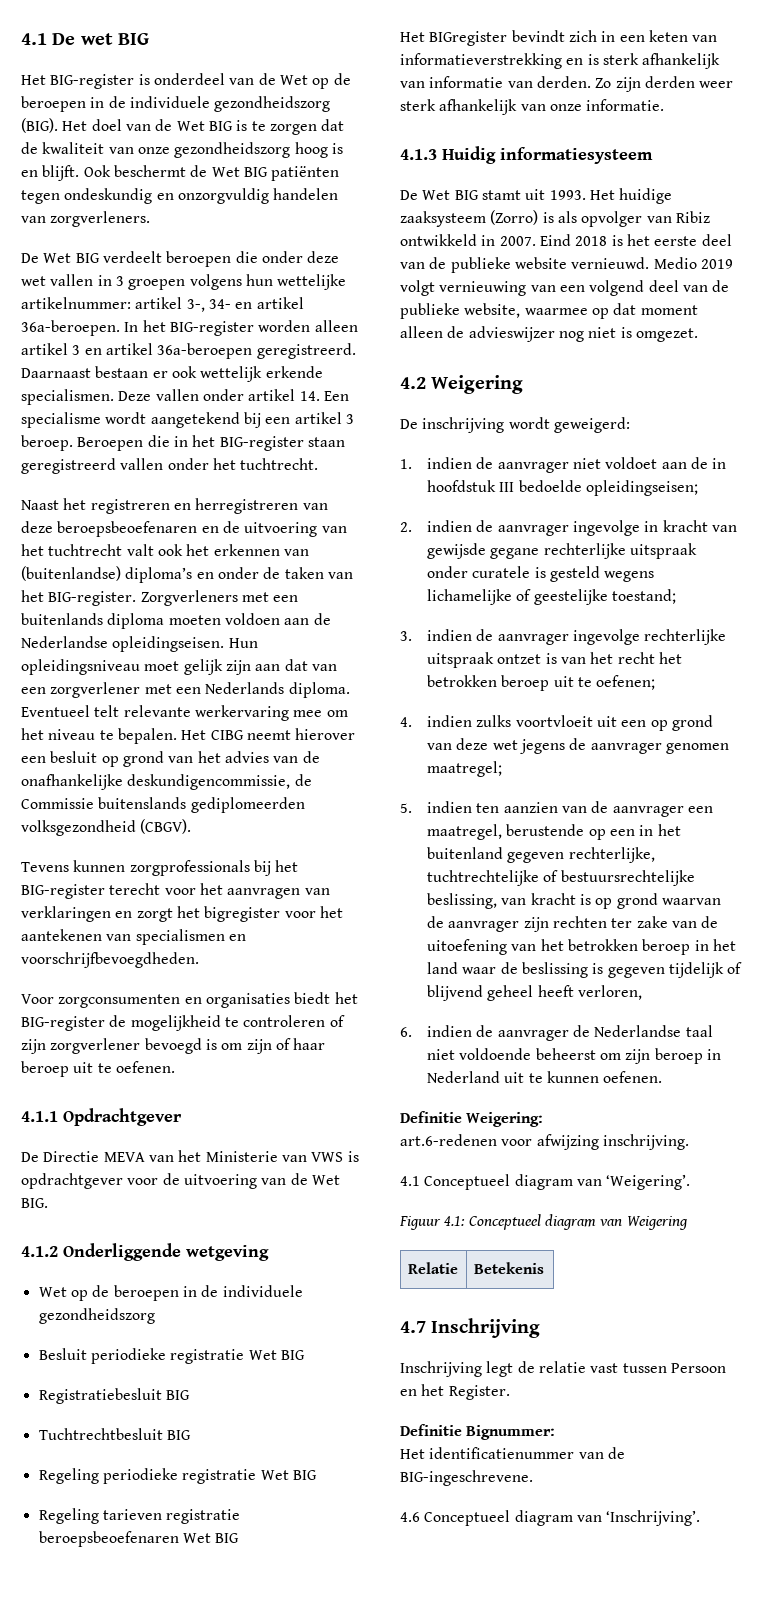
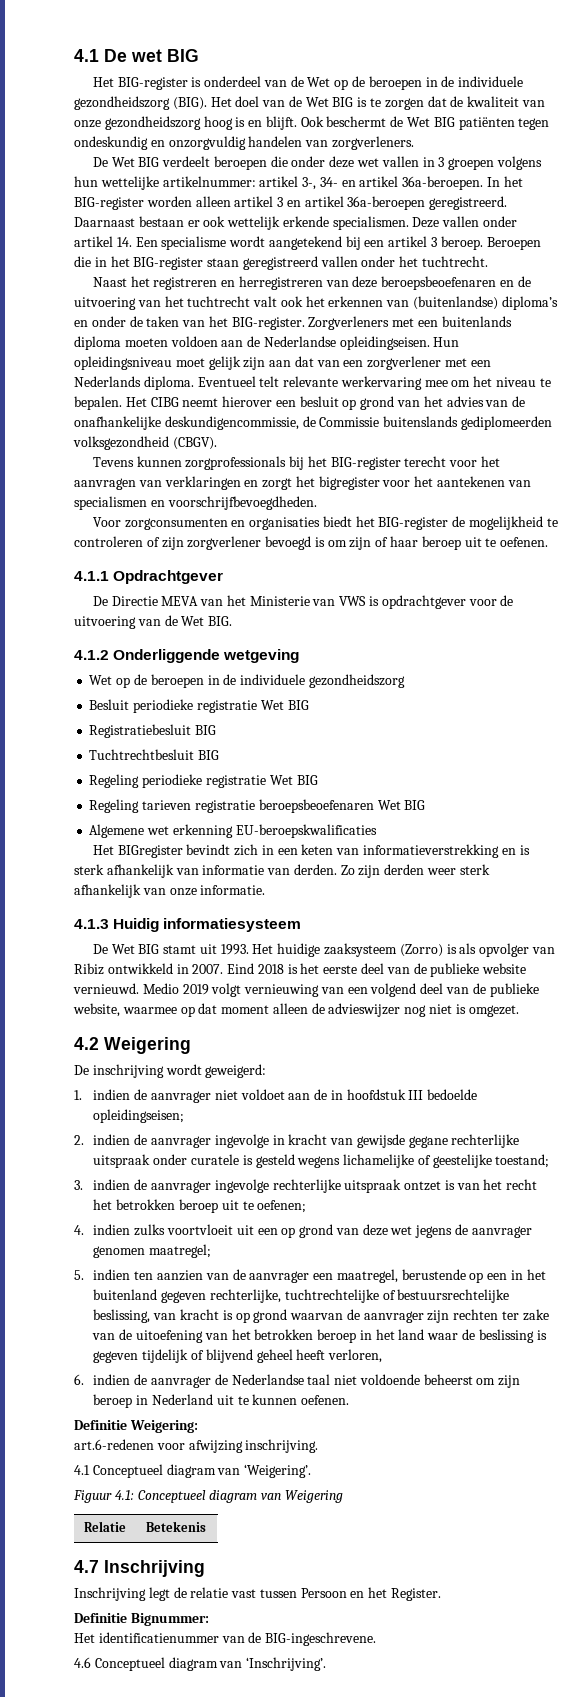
+ Algemene wet erkenning EU-beroepskwalificaties

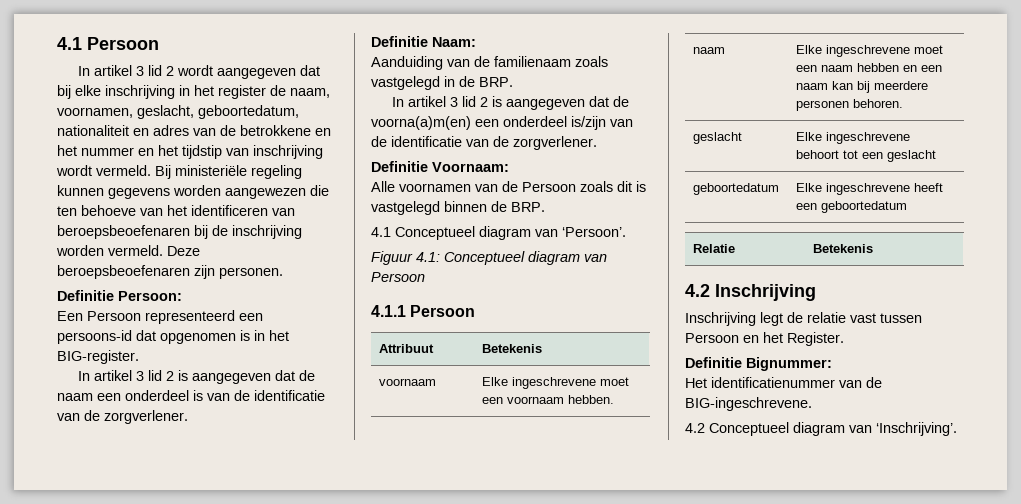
- 4.1 De wet BIG
- Het BIG-register is onderdeel van de Wet op de beroepen in de individuele gezondheidszorg (BIG). Het doel van de Wet BIG is te zorgen dat de kwaliteit van onze gezondheidszorg hoog is en blijft. Ook beschermt de Wet BIG patiënten tegen ondeskundig en onzorgvuldig handelen van zorgverleners.
- De Wet BIG verdeelt beroepen die onder deze wet vallen in 3 groepen volgens hun wettelijke artikelnummer: artikel 3-, 34- en artikel 36a-beroepen. In het BIG-register worden alleen artikel 3 en artikel 36a-beroepen geregistreerd. Daarnaast bestaan er ook wettelijk erkende specialismen. Deze vallen onder artikel 14. Een specialisme wordt aangetekend bij een artikel 3 beroep. Beroepen die in het BIG-register staan geregistreerd vallen onder het tuchtrecht.
- Naast het registreren en herregistreren van deze beroepsbeoefenaren en de uitvoering van het tuchtrecht valt ook het erkennen van (buitenlandse) diploma’s en onder de taken van het BIG-register. Zorgverleners met een buitenlands diploma moeten voldoen aan de Nederlandse opleidingseisen. Hun opleidingsniveau moet gelijk zijn aan dat van een zorgverlener met een Nederlands diploma. Eventueel telt relevante werkervaring mee om het niveau te bepalen. Het CIBG neemt hierover een besluit op grond van het advies van de onafhankelijke deskundigencommissie, de Commissie buitenslands gediplomeerden volksgezondheid (CBGV).
- Tevens kunnen zorgprofessionals bij het BIG-register terecht voor het aanvragen van verklaringen en zorgt het bigregister voor het aantekenen van specialismen en voorschrijfbevoegdheden.
- Voor zorgconsumenten en organisaties biedt het BIG-register de mogelijkheid te controleren of zijn zorgverlener bevoegd is om zijn of haar beroep uit te oefenen.
- 4.1.1 Opdrachtgever
- De Directie MEVA van het Ministerie van VWS is opdrachtgever voor de uitvoering van de Wet BIG.
- 4.1.2 Onderliggende wetgeving
- Wet op de beroepen in de individuele gezondheidszorg
- Besluit periodieke registratie Wet BIG
- Registratiebesluit BIG
- Tuchtrechtbesluit BIG
- Regeling periodieke registratie Wet BIG
- Regeling tarieven registratie beroepsbeoefenaren Wet BIG
- Algemene wet erkenning EU-beroepskwalificaties
- Het BIGregister bevindt zich in een keten van informatieverstrekking en is sterk afhankelijk van informatie van derden. Zo zijn derden weer sterk afhankelijk van onze informatie.
- 4.1.3 Huidig informatiesysteem
- De Wet BIG stamt uit 1993. Het huidige zaaksysteem (Zorro) is als opvolger van Ribiz ontwikkeld in 2007. Eind 2018 is het eerste deel van de publieke website vernieuwd. Medio 2019 volgt vernieuwing van een volgend deel van de publieke website, waarmee op dat moment alleen de advieswijzer nog niet is omgezet.
- 4.2 Weigering
- De inschrijving wordt geweigerd:
- 1. indien de aanvrager niet voldoet aan de in hoofdstuk III bedoelde opleidingseisen;
- 2. indien de aanvrager ingevolge in kracht van gewijsde gegane rechterlijke uitspraak onder curatele is gesteld wegens lichamelijke of geestelijke toestand;
- 3. indien de aanvrager ingevolge rechterlijke uitspraak ontzet is van het recht het betrokken beroep uit te oefenen;
- 4. indien zulks voortvloeit uit een op grond van deze wet jegens de aanvrager genomen maatregel;
- 5. indien ten aanzien van de aanvrager een maatregel, berustende op een in het buitenland gegeven rechterlijke, tuchtrechtelijke of bestuursrechtelijke beslissing, van kracht is op grond waarvan de aanvrager zijn rechten ter zake van de uitoefening van het betrokken beroep in het land waar de beslissing is gegeven tijdelijk of blijvend geheel heeft verloren,
- 6. indien de aanvrager de Nederlandse taal niet voldoende beheerst om zijn beroep in Nederland uit te kunnen oefenen.
- Definitie Weigering:
- art.6-redenen voor afwijzing inschrijving.
+ 4.1 Persoon
+ In artikel 3 lid 2 wordt aangegeven dat bij elke inschrijving in het register de naam, voornamen, geslacht, geboortedatum, nationaliteit en adres van de betrokkene en het nummer en het tijdstip van inschrijving wordt vermeld. Bij ministeriële regeling kunnen gegevens worden aangewezen die ten behoeve van het identificeren van beroepsbeoefenaren bij de inschrijving worden vermeld. Deze beroepsbeoefenaren zijn personen.
+ Definitie Persoon:
+ Een Persoon representeerd een persoons-id dat opgenomen is in het BIG-register.
+ In artikel 3 lid 2 is aangegeven dat de naam een onderdeel is van de identificatie van de zorgverlener.
+ Definitie Naam:
+ Aanduiding van de familienaam zoals vastgelegd in de BRP.
+ In artikel 3 lid 2 is aangegeven dat de voorna(a)m(en) een onderdeel is/zijn van de identificatie van de zorgverlener.
+ Definitie Voornaam:
+ Alle voornamen van de Persoon zoals dit is vastgelegd binnen de BRP.
- 4.1 Conceptueel diagram van ‘Weigering’.
+ 4.1 Conceptueel diagram van ‘Persoon’.
- Figuur 4.1: Conceptueel diagram van Weigering
+ Figuur 4.1: Conceptueel diagram van Persoon
+ 4.1.1 Persoon
+ Attribuut | Betekenis
+ voornaam | Elke ingeschrevene moet een voornaam hebben.
+ naam | Elke ingeschrevene moet een naam hebben en een naam kan bij meerdere personen behoren.
+ geslacht | Elke ingeschrevene behoort tot een geslacht
+ geboortedatum | Elke ingeschrevene heeft een geboortedatum
- 4.7 Inschrijving
+ 4.2 Inschrijving
- 4.6 Conceptueel diagram van ‘Inschrijving’.
+ 4.2 Conceptueel diagram van ‘Inschrijving’.

